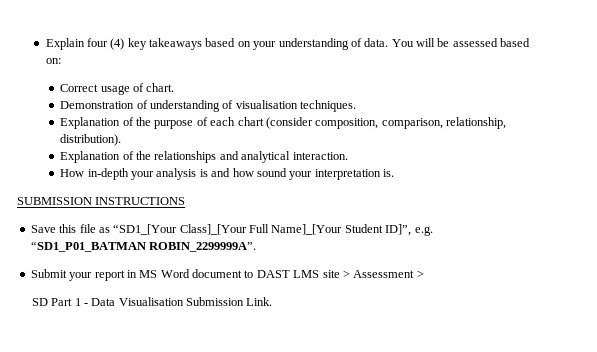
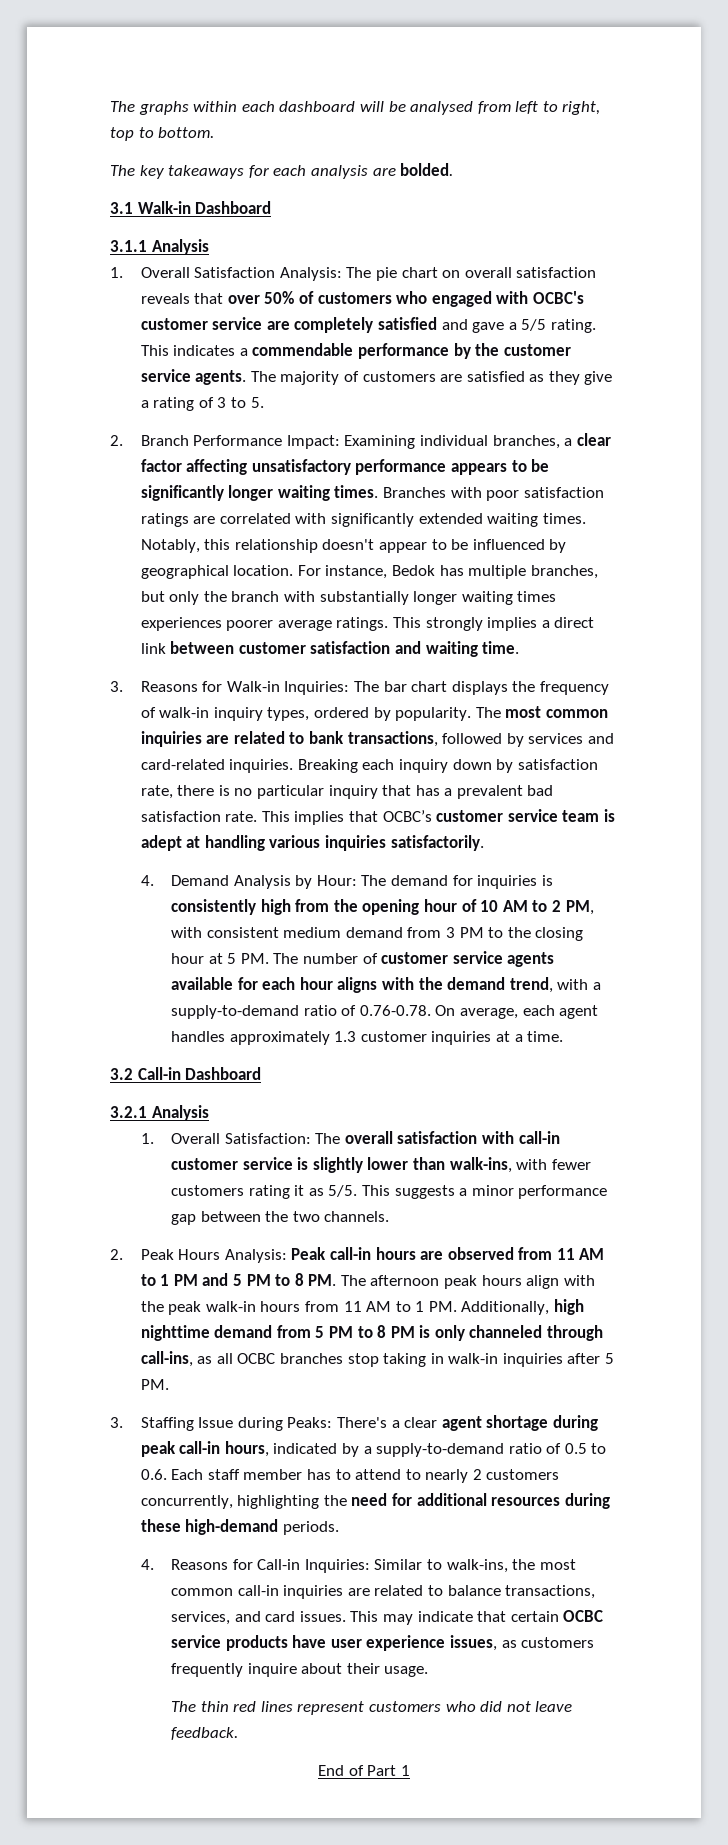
- Explain four (4) key takeaways based on your understanding of data. You will be assessed based on:
- Correct usage of chart.
- Demonstration of understanding of visualisation techniques.
- Explanation of the purpose of each chart (consider composition, comparison, relationship, distribution).
- Explanation of the relationships and analytical interaction.
- How in-depth your analysis is and how sound your interpretation is.
- SUBMISSION INSTRUCTIONS
- Save this file as “SD1_[Your Class]_[Your Full Name]_[Your Student ID]”, e.g. “SD1_P01_BATMAN ROBIN_2299999A”.
- Submit your report in MS Word document to DAST LMS site > Assessment >
- SD Part 1 - Data Visualisation Submission Link.
+ The graphs within each dashboard will be analysed from left to right, top to bottom.
+ The key takeaways for each analysis are bolded.
+ 3.1 Walk-in Dashboard
+ 3.1.1 Analysis
+ 1. Overall Satisfaction Analysis: The pie chart on overall satisfaction reveals that over 50% of customers who engaged with OCBC's customer service are completely satisfied and gave a 5/5 rating. This indicates a commendable performance by the customer service agents. The majority of customers are satisfied as they give a rating of 3 to 5.
+ 2. Branch Performance Impact: Examining individual branches, a clear factor affecting unsatisfactory performance appears to be significantly longer waiting times. Branches with poor satisfaction ratings are correlated with significantly extended waiting times. Notably, this relationship doesn't appear to be influenced by geographical location. For instance, Bedok has multiple branches, but only the branch with substantially longer waiting times experiences poorer average ratings. This strongly implies a direct link between customer satisfaction and waiting time.
+ 3. Reasons for Walk-in Inquiries: The bar chart displays the frequency of walk-in inquiry types, ordered by popularity. The most common inquiries are related to bank transactions, followed by services and card-related inquiries. Breaking each inquiry down by satisfaction rate, there is no particular inquiry that has a prevalent bad satisfaction rate. This implies that OCBC’s customer service team is adept at handling various inquiries satisfactorily.
+ 4. Demand Analysis by Hour: The demand for inquiries is consistently high from the opening hour of 10 AM to 2 PM, with consistent medium demand from 3 PM to the closing hour at 5 PM. The number of customer service agents available for each hour aligns with the demand trend, with a supply-to-demand ratio of 0.76-0.78. On average, each agent handles approximately 1.3 customer inquiries at a time.
+ 3.2 Call-in Dashboard
+ 3.2.1 Analysis
+ 1. Overall Satisfaction: The overall satisfaction with call-in customer service is slightly lower than walk-ins, with fewer customers rating it as 5/5. This suggests a minor performance gap between the two channels.
+ 2. Peak Hours Analysis: Peak call-in hours are observed from 11 AM to 1 PM and 5 PM to 8 PM. The afternoon peak hours align with the peak walk-in hours from 11 AM to 1 PM. Additionally, high nighttime demand from 5 PM to 8 PM is only channeled through call-ins, as all OCBC branches stop taking in walk-in inquiries after 5 PM.
+ 3. Staffing Issue during Peaks: There's a clear agent shortage during peak call-in hours, indicated by a supply-to-demand ratio of 0.5 to 0.6. Each staff member has to attend to nearly 2 customers concurrently, highlighting the need for additional resources during these high-demand periods.
+ 4. Reasons for Call-in Inquiries: Similar to walk-ins, the most common call-in inquiries are related to balance transactions, services, and card issues. This may indicate that certain OCBC service products have user experience issues, as customers frequently inquire about their usage.
+ The thin red lines represent customers who did not leave feedback.
+ End of Part 1

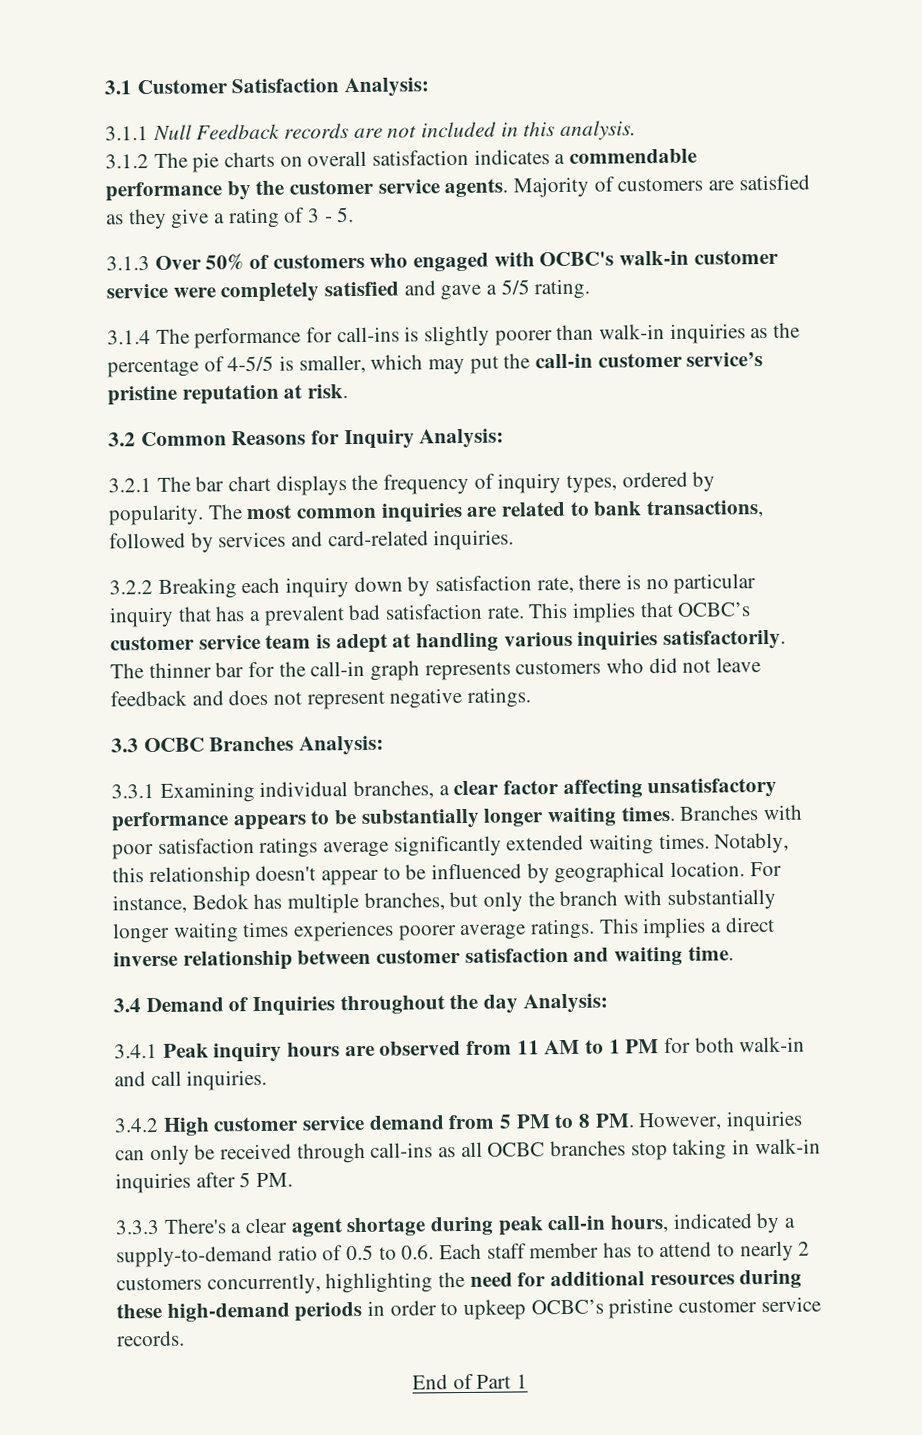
- The graphs within each dashboard will be analysed from left to right, top to bottom.
- The key takeaways for each analysis are bolded.
- 3.1 Walk-in Dashboard
- 3.1.1 Analysis
- 1. Overall Satisfaction Analysis: The pie chart on overall satisfaction reveals that over 50% of customers who engaged with OCBC's customer service are completely satisfied and gave a 5/5 rating. This indicates a commendable performance by the customer service agents.
+ 3.1 Customer Satisfaction Analysis:
+ 3.1.1 Null Feedback records are not included in this analysis.
+ 3.1.2 The pie charts on overall satisfaction indicates a commendable performance by the customer service agents.
- The majority of customers are satisfied as they give a rating of 3 to 5.
+ Majority of customers are satisfied as they give a rating of 3 - 5.
- 2. Branch Performance Impact: Examining individual branches, a clear factor affecting unsatisfactory performance appears to be significantly longer waiting times.
+ 3.1.3 Over 50% of customers who engaged with OCBC's walk-in customer service were completely satisfied and gave a 5/5 rating.
+ 3.1.4 The performance for call-ins is slightly poorer than walk-in inquiries as the percentage of 4-5/5 is smaller, which may put the call-in customer service’s pristine reputation at risk.
+ 3.2 Common Reasons for Inquiry Analysis:
+ 3.2.1 The bar chart displays the frequency of inquiry types, ordered by popularity. The most common inquiries are related to bank transactions, followed by services and card-related inquiries.
+ 3.2.2 Breaking each inquiry down by satisfaction rate, there is no particular inquiry that has a prevalent bad satisfaction rate. This implies that OCBC’s customer service team is adept at handling various inquiries satisfactorily. The thinner bar for the call-in graph represents customers who did not leave feedback and does not represent negative ratings.
+ 3.3 OCBC Branches Analysis:
+ 3.3.1 Examining individual branches, a clear factor affecting unsatisfactory performance appears to be substantially longer waiting times.
- Branches with poor satisfaction ratings are correlated with significantly extended waiting times.
+ Branches with poor satisfaction ratings average significantly extended waiting times.
- This strongly implies a direct link between customer satisfaction and waiting time.
+ This implies a direct inverse relationship between customer satisfaction and waiting time.
- 3. Reasons for Walk-in Inquiries: The bar chart displays the frequency of walk-in inquiry types, ordered by popularity. The most common inquiries are related to bank transactions, followed by services and card-related inquiries. Breaking each inquiry down by satisfaction rate, there is no particular inquiry that has a prevalent bad satisfaction rate. This implies that OCBC’s customer service team is adept at handling various inquiries satisfactorily.
- 4. Demand Analysis by Hour: The demand for inquiries is consistently high from the opening hour of 10 AM to 2 PM, with consistent medium demand from 3 PM to the closing hour at 5 PM. The number of customer service agents available for each hour aligns with the demand trend, with a supply-to-demand ratio of 0.76-0.78. On average, each agent handles approximately 1.3 customer inquiries at a time.
- 3.2 Call-in Dashboard
- 3.2.1 Analysis
- 1. Overall Satisfaction: The overall satisfaction with call-in customer service is slightly lower than walk-ins, with fewer customers rating it as 5/5. This suggests a minor performance gap between the two channels.
- 2. Peak Hours Analysis: Peak call-in hours are observed from 11 AM to 1 PM and 5 PM to 8 PM. The afternoon peak hours align with the peak walk-in hours from 11 AM to 1 PM. Additionally, high nighttime demand from 5 PM to 8 PM is only channeled through call-ins, as all OCBC branches stop taking in walk-in inquiries after 5 PM.
+ 3.4 Demand of Inquiries throughout the day Analysis:
+ 3.4.1 Peak inquiry hours are observed from 11 AM to 1 PM for both walk-in and call inquiries.
+ 3.4.2 High customer service demand from 5 PM to 8 PM. However, inquiries can only be received through call-ins as all OCBC branches stop taking in walk-in inquiries after 5 PM.
- 3. Staffing Issue during Peaks: There's a clear agent shortage during peak call-in hours, indicated by a supply-to-demand ratio of 0.5 to 0.6. Each staff member has to attend to nearly 2 customers concurrently, highlighting the need for additional resources during these high-demand periods.
- 4. Reasons for Call-in Inquiries: Similar to walk-ins, the most common call-in inquiries are related to balance transactions, services, and card issues. This may indicate that certain OCBC service products have user experience issues, as customers frequently inquire about their usage.
- The thin red lines represent customers who did not leave feedback.
+ 3.3.3 There's a clear agent shortage during peak call-in hours, indicated by a supply-to-demand ratio of 0.5 to 0.6. Each staff member has to attend to nearly 2 customers concurrently, highlighting the need for additional resources during these high-demand periods in order to upkeep OCBC’s pristine customer service records.

